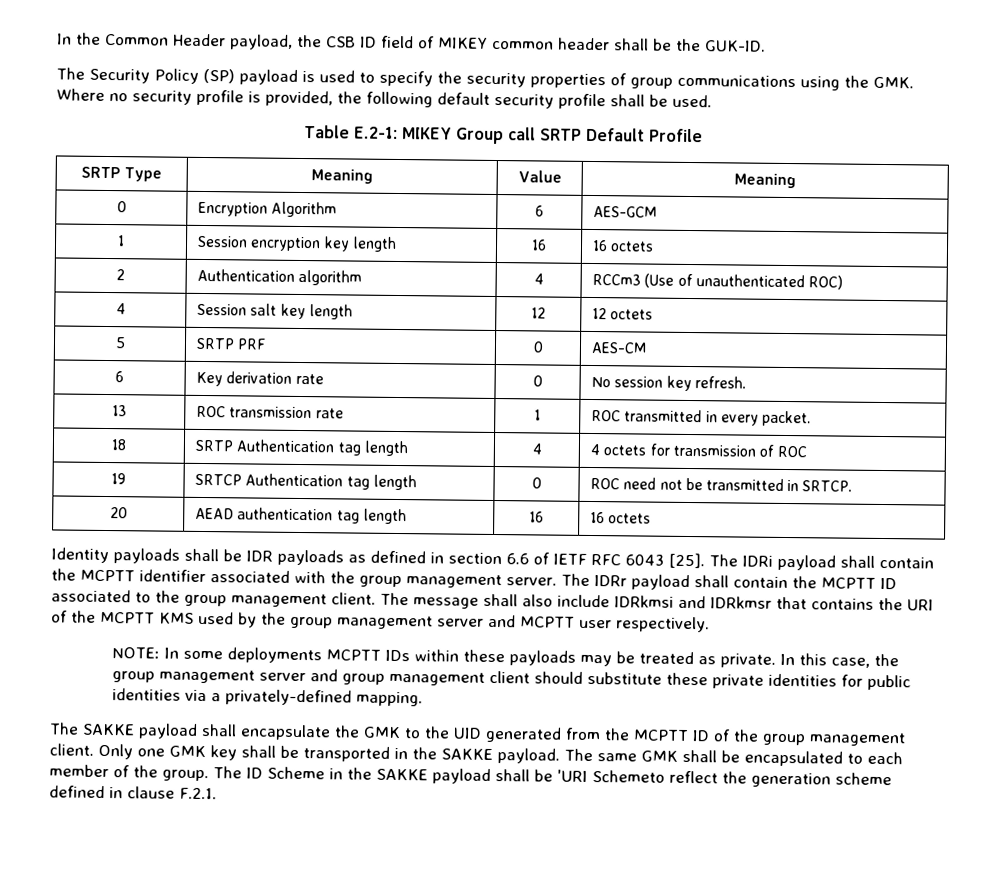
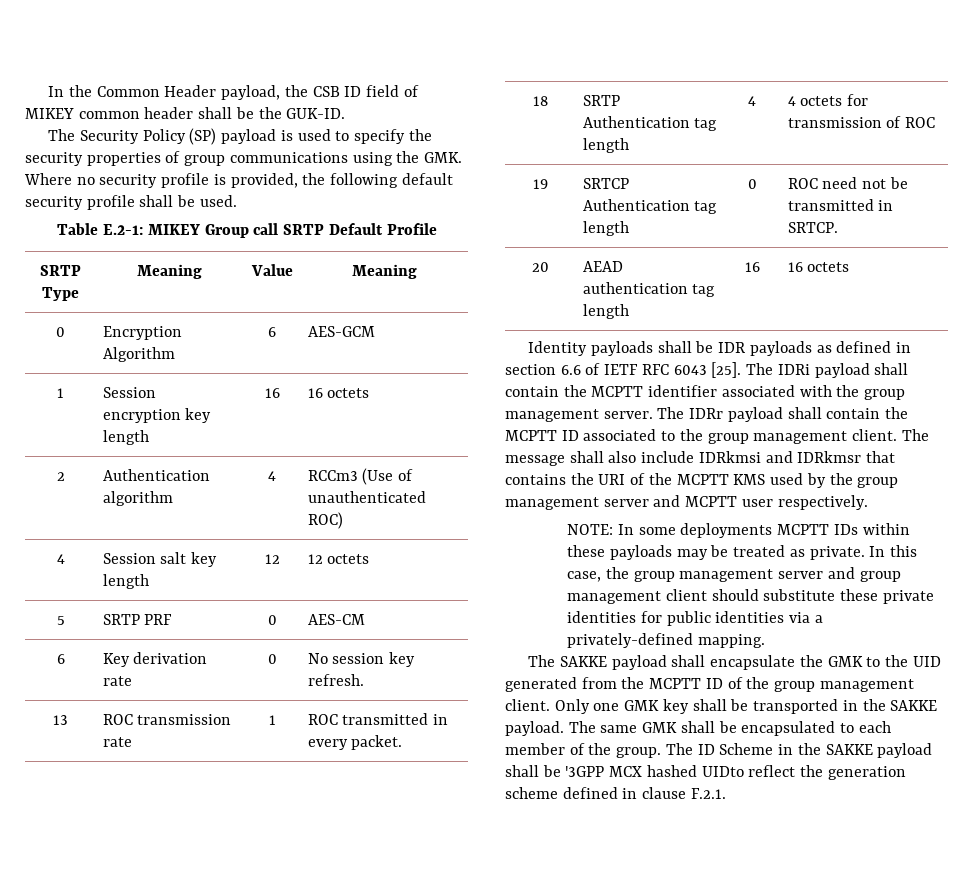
- The ID Scheme in the SAKKE payload shall be 'URI Schemeto reflect the generation scheme defined in clause F.2.1.
+ The ID Scheme in the SAKKE payload shall be '3GPP MCX hashed UIDto reflect the generation scheme defined in clause F.2.1.

